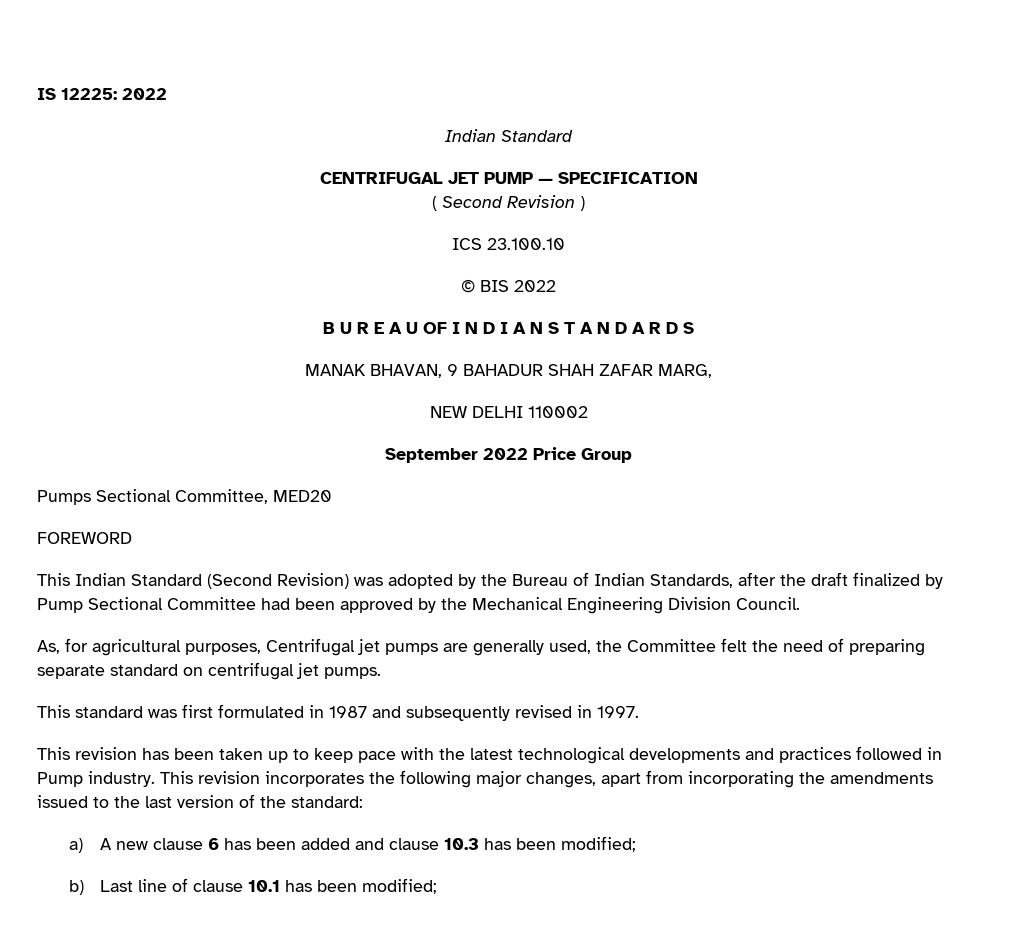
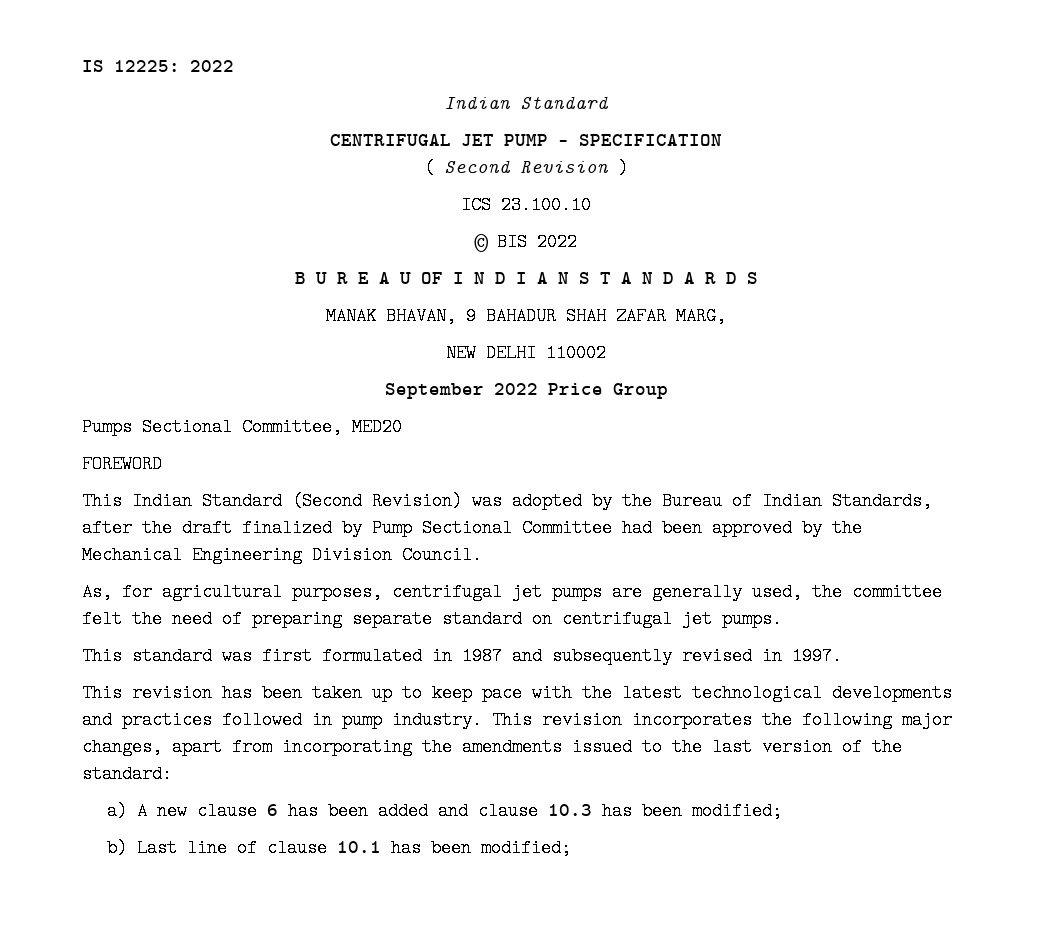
- As, for agricultural purposes, Centrifugal jet pumps are generally used, the Committee felt the need of preparing separate standard on centrifugal jet pumps.
+ As, for agricultural purposes, centrifugal jet pumps are generally used, the committee felt the need of preparing separate standard on centrifugal jet pumps.
- This revision has been taken up to keep pace with the latest technological developments and practices followed in Pump industry.
+ This revision has been taken up to keep pace with the latest technological developments and practices followed in pump industry.

